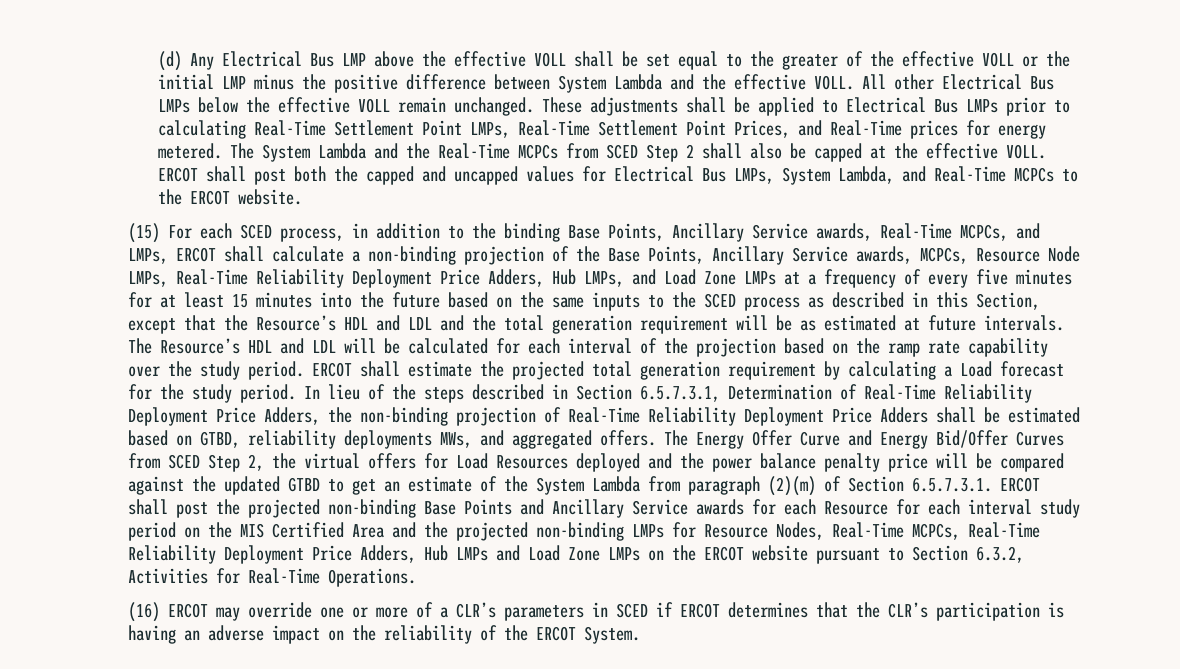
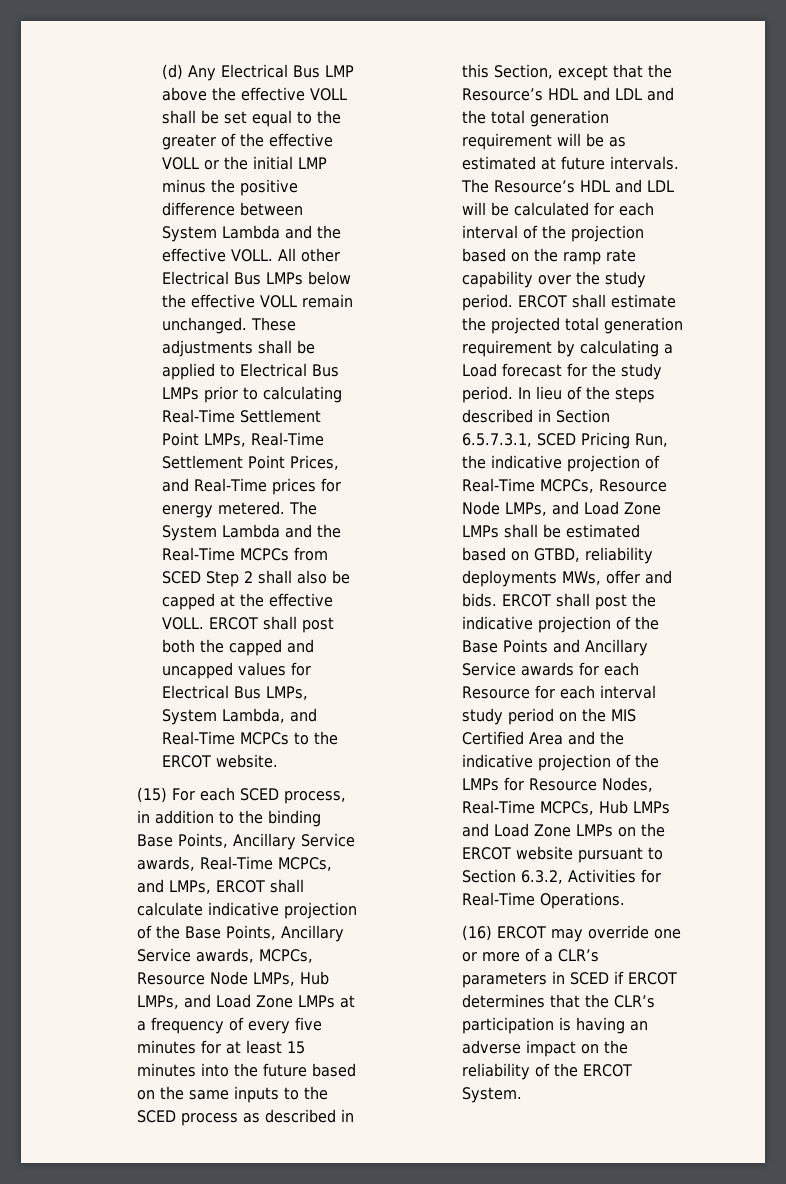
- (15) For each SCED process, in addition to the binding Base Points, Ancillary Service awards, Real-Time MCPCs, and LMPs, ERCOT shall calculate a non-binding projection of the Base Points, Ancillary Service awards, MCPCs, Resource Node LMPs, Real-Time Reliability Deployment Price Adders, Hub LMPs, and Load Zone LMPs at a frequency of every five minutes for at least 15 minutes into the future based on the same inputs to the SCED process as described in this Section, except that the Resource’s HDL and LDL and the total generation requirement will be as estimated at future intervals.
+ (15) For each SCED process, in addition to the binding Base Points, Ancillary Service awards, Real-Time MCPCs, and LMPs, ERCOT shall calculate indicative projection of the Base Points, Ancillary Service awards, MCPCs, Resource Node LMPs, Hub LMPs, and Load Zone LMPs at a frequency of every five minutes for at least 15 minutes into the future based on the same inputs to the SCED process as described in this Section, except that the Resource’s HDL and LDL and the total generation requirement will be as estimated at future intervals.
- In lieu of the steps described in Section 6.5.7.3.1, Determination of Real-Time Reliability Deployment Price Adders, the non-binding projection of Real-Time Reliability Deployment Price Adders shall be estimated based on GTBD, reliability deployments MWs, and aggregated offers. The Energy Offer Curve and Energy Bid/Offer Curves from SCED Step 2, the virtual offers for Load Resources deployed and the power balance penalty price will be compared against the updated GTBD to get an estimate of the System Lambda from paragraph (2)(m) of Section 6.5.7.3.1. ERCOT shall post the projected non-binding Base Points and Ancillary Service awards for each Resource for each interval study period on the MIS Certified Area and the projected non-binding LMPs for Resource Nodes, Real-Time MCPCs, Real-Time Reliability Deployment Price Adders, Hub LMPs and Load Zone LMPs on the ERCOT website pursuant to Section 6.3.2, Activities for Real-Time Operations.
+ In lieu of the steps described in Section 6.5.7.3.1, SCED Pricing Run, the indicative projection of Real-Time MCPCs, Resource Node LMPs, and Load Zone LMPs shall be estimated based on GTBD, reliability deployments MWs, offer and bids. ERCOT shall post the indicative projection of the Base Points and Ancillary Service awards for each Resource for each interval study period on the MIS Certified Area and the indicative projection of the LMPs for Resource Nodes, Real-Time MCPCs, Hub LMPs and Load Zone LMPs on the ERCOT website pursuant to Section 6.3.2, Activities for Real-Time Operations.

